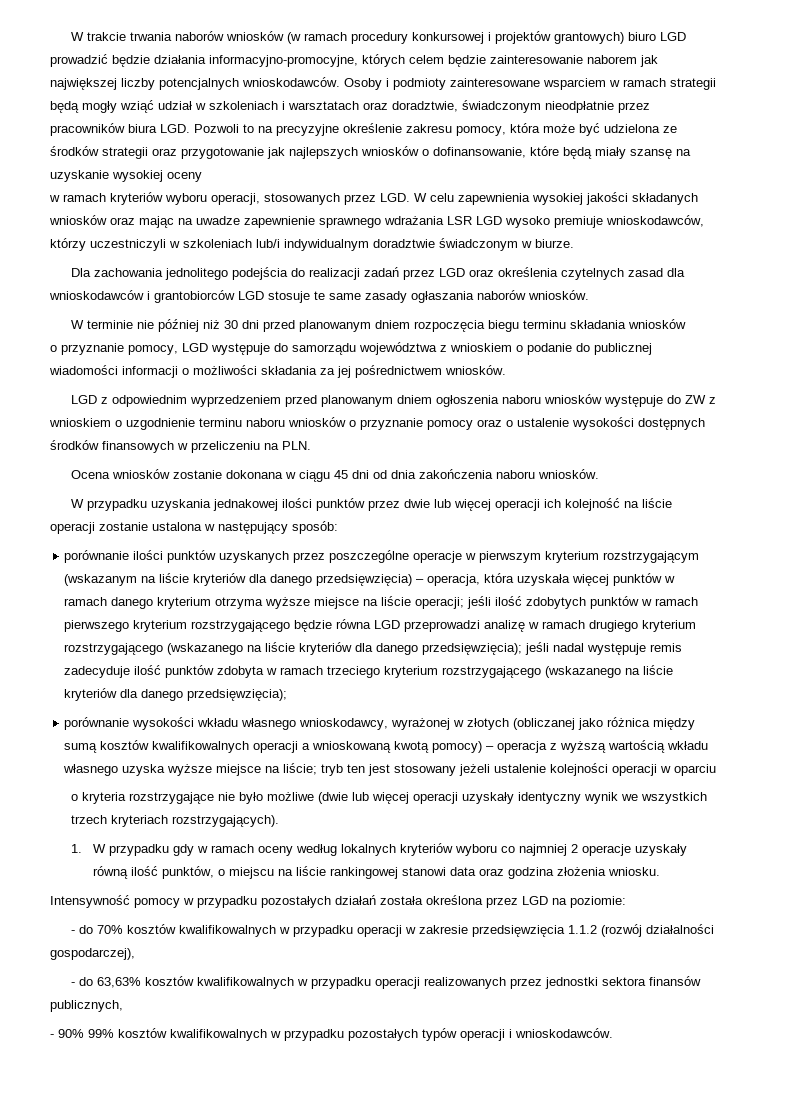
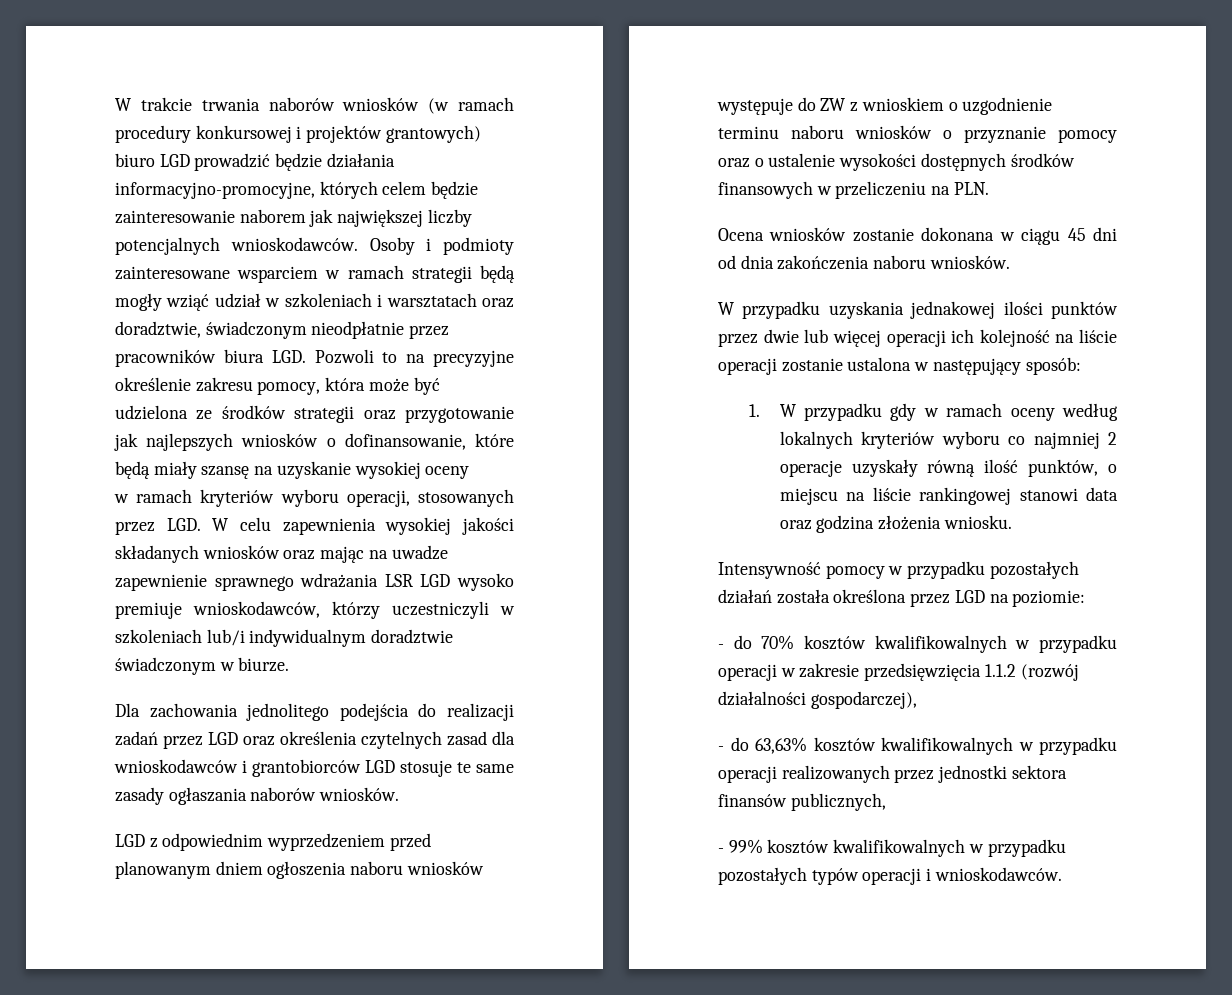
- W terminie nie później niż 30 dni przed planowanym dniem rozpoczęcia biegu terminu składania wniosków
- o przyznanie pomocy, LGD występuje do samorządu województwa z wnioskiem o podanie do publicznej wiadomości informacji o możliwości składania za jej pośrednictwem wniosków.
- porównanie ilości punktów uzyskanych przez poszczególne operacje w pierwszym kryterium rozstrzygającym (wskazanym na liście kryteriów dla danego przedsięwzięcia) – operacja, która uzyskała więcej punktów w ramach danego kryterium otrzyma wyższe miejsce na liście operacji; jeśli ilość zdobytych punktów w ramach pierwszego kryterium rozstrzygającego będzie równa LGD przeprowadzi analizę w ramach drugiego kryterium rozstrzygającego (wskazanego na liście kryteriów dla danego przedsięwzięcia); jeśli nadal występuje remis zadecyduje ilość punktów zdobyta w ramach trzeciego kryterium rozstrzygającego (wskazanego na liście kryteriów dla danego przedsięwzięcia);
- porównanie wysokości wkładu własnego wnioskodawcy, wyrażonej w złotych (obliczanej jako różnica między sumą kosztów kwalifikowalnych operacji a wnioskowaną kwotą pomocy) – operacja z wyższą wartością wkładu własnego uzyska wyższe miejsce na liście; tryb ten jest stosowany jeżeli ustalenie kolejności operacji w oparciu
- o kryteria rozstrzygające nie było możliwe (dwie lub więcej operacji uzyskały identyczny wynik we wszystkich trzech kryteriach rozstrzygających).
- - 90% 99% kosztów kwalifikowalnych w przypadku pozostałych typów operacji i wnioskodawców.
+ - 99% kosztów kwalifikowalnych w przypadku pozostałych typów operacji i wnioskodawców.

